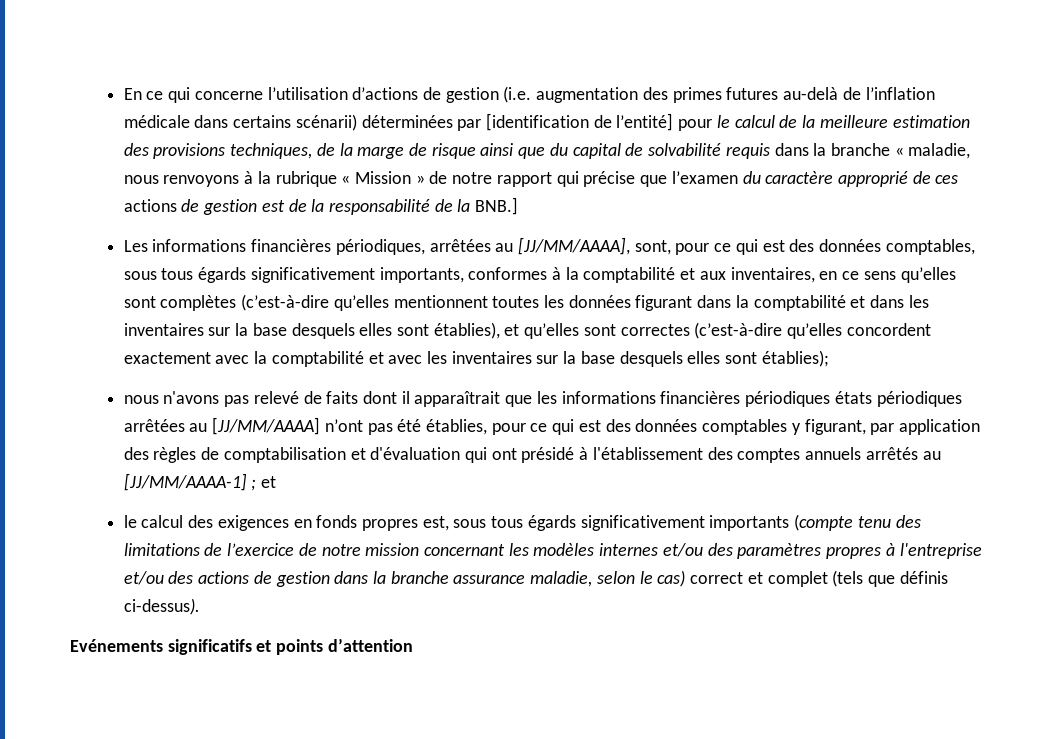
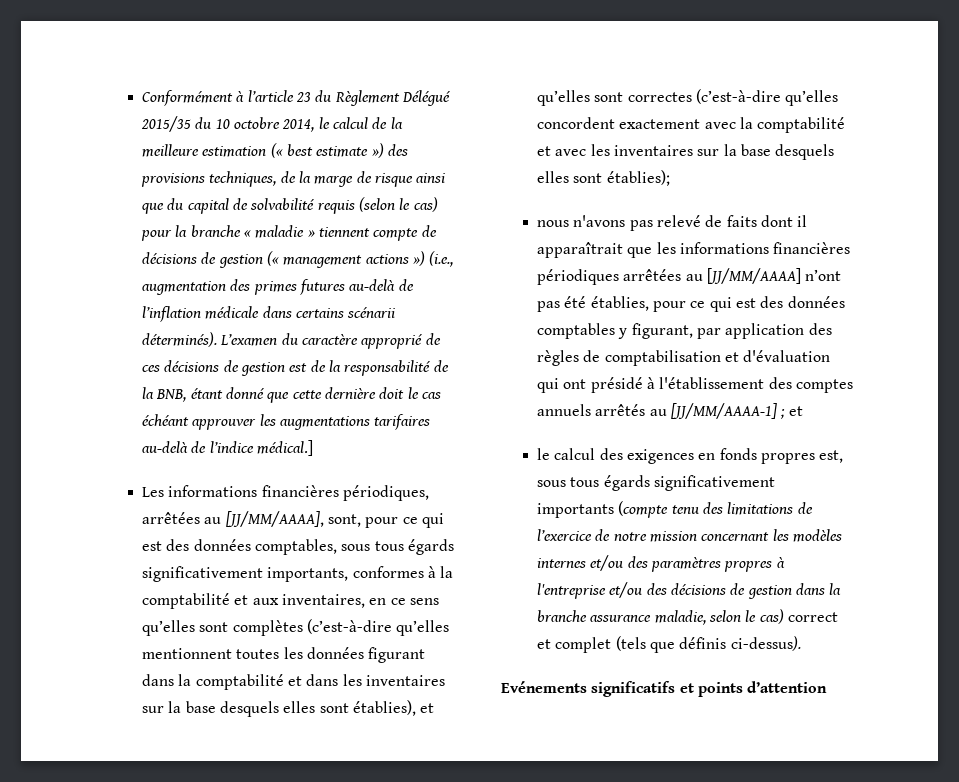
- En ce qui concerne l’utilisation d’actions de gestion (i.e. augmentation des primes futures au-delà de l’inflation médicale dans certains scénarii) déterminées par [identification de l’entité] pour le calcul de la meilleure estimation des provisions techniques, de la marge de risque ainsi que du capital de solvabilité requis dans la branche « maladie, nous renvoyons à la rubrique « Mission » de notre rapport qui précise que l’examen du caractère approprié de ces actions de gestion est de la responsabilité de la BNB.]
+ Conformément à l’article 23 du Règlement Délégué 2015/35 du 10 octobre 2014, le calcul de la meilleure estimation (« best estimate ») des provisions techniques, de la marge de risque ainsi que du capital de solvabilité requis (selon le cas) pour la branche « maladie » tiennent compte de décisions de gestion (« management actions ») (i.e., augmentation des primes futures au-delà de l’inflation médicale dans certains scénarii déterminés). L’examen du caractère approprié de ces décisions de gestion est de la responsabilité de la BNB, étant donné que cette dernière doit le cas échéant approuver les augmentations tarifaires au-delà de l’indice médical.]
- nous n'avons pas relevé de faits dont il apparaîtrait que les informations financières périodiques états périodiques arrêtées au [JJ/MM/AAAA] n’ont pas été établies, pour ce qui est des données comptables y figurant, par application des règles de comptabilisation et d'évaluation qui ont présidé à l'établissement des comptes annuels arrêtés au [JJ/MM/AAAA-1] ; et
+ nous n'avons pas relevé de faits dont il apparaîtrait que les informations financières périodiques arrêtées au [JJ/MM/AAAA] n’ont pas été établies, pour ce qui est des données comptables y figurant, par application des règles de comptabilisation et d'évaluation qui ont présidé à l'établissement des comptes annuels arrêtés au [JJ/MM/AAAA-1] ; et
- le calcul des exigences en fonds propres est, sous tous égards significativement importants (compte tenu des limitations de l’exercice de notre mission concernant les modèles internes et/ou des paramètres propres à l'entreprise et/ou des actions de gestion dans la branche assurance maladie, selon le cas) correct et complet (tels que définis ci-dessus).
+ le calcul des exigences en fonds propres est, sous tous égards significativement importants (compte tenu des limitations de l’exercice de notre mission concernant les modèles internes et/ou des paramètres propres à l'entreprise et/ou des décisions de gestion dans la branche assurance maladie, selon le cas) correct et complet (tels que définis ci-dessus).

